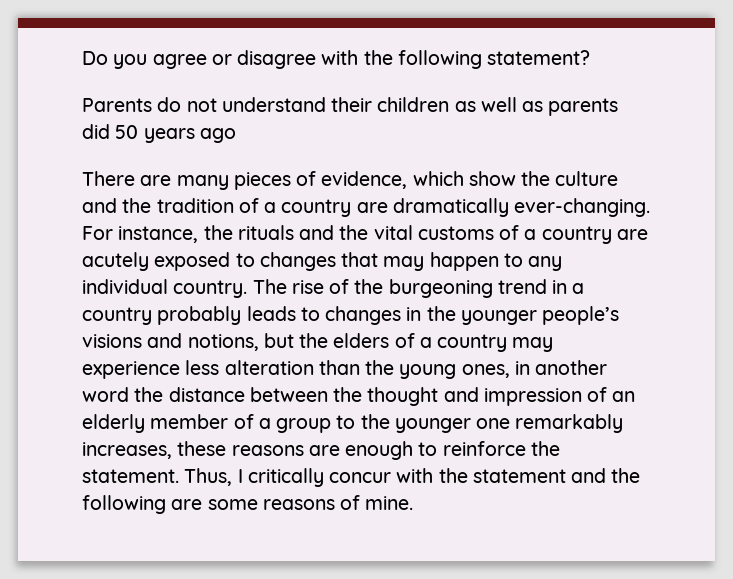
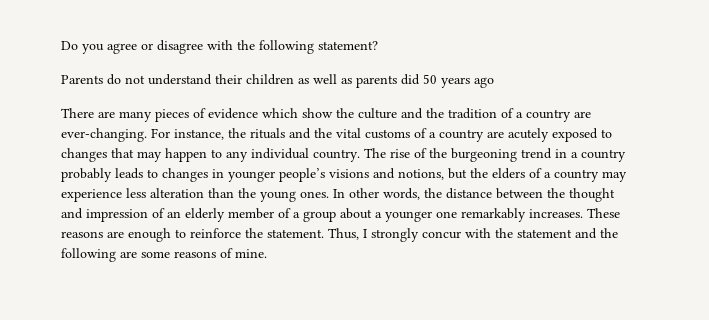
- There are many pieces of evidence, which show the culture and the tradition of a country are dramatically ever-changing.
+ There are many pieces of evidence which show the culture and the tradition of a country are ever-changing.
- The rise of the burgeoning trend in a country probably leads to changes in the younger people’s visions and notions, but the elders of a country may experience less alteration than the young ones, in another word the distance between the thought and impression of an elderly member of a group to the younger one remarkably increases, these reasons are enough to reinforce the statement.
+ The rise of the burgeoning trend in a country probably leads to changes in younger people’s visions and notions, but the elders of a country may experience less alteration than the young ones. In other words, the distance between the thought and impression of an elderly member of a group about a younger one remarkably increases. These reasons are enough to reinforce the statement.
- Thus, I critically concur with the statement and the following are some reasons of mine.
+ Thus, I strongly concur with the statement and the following are some reasons of mine.

